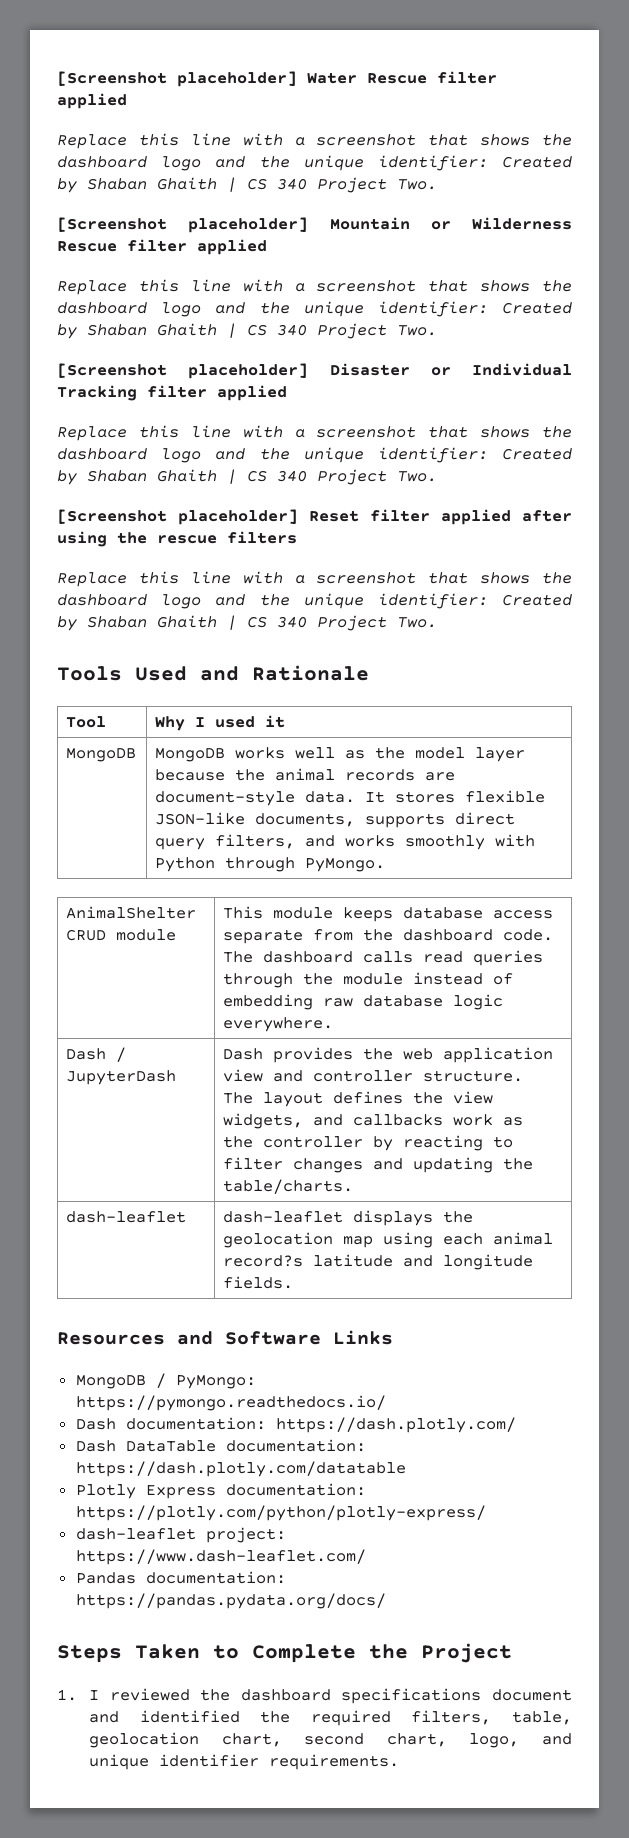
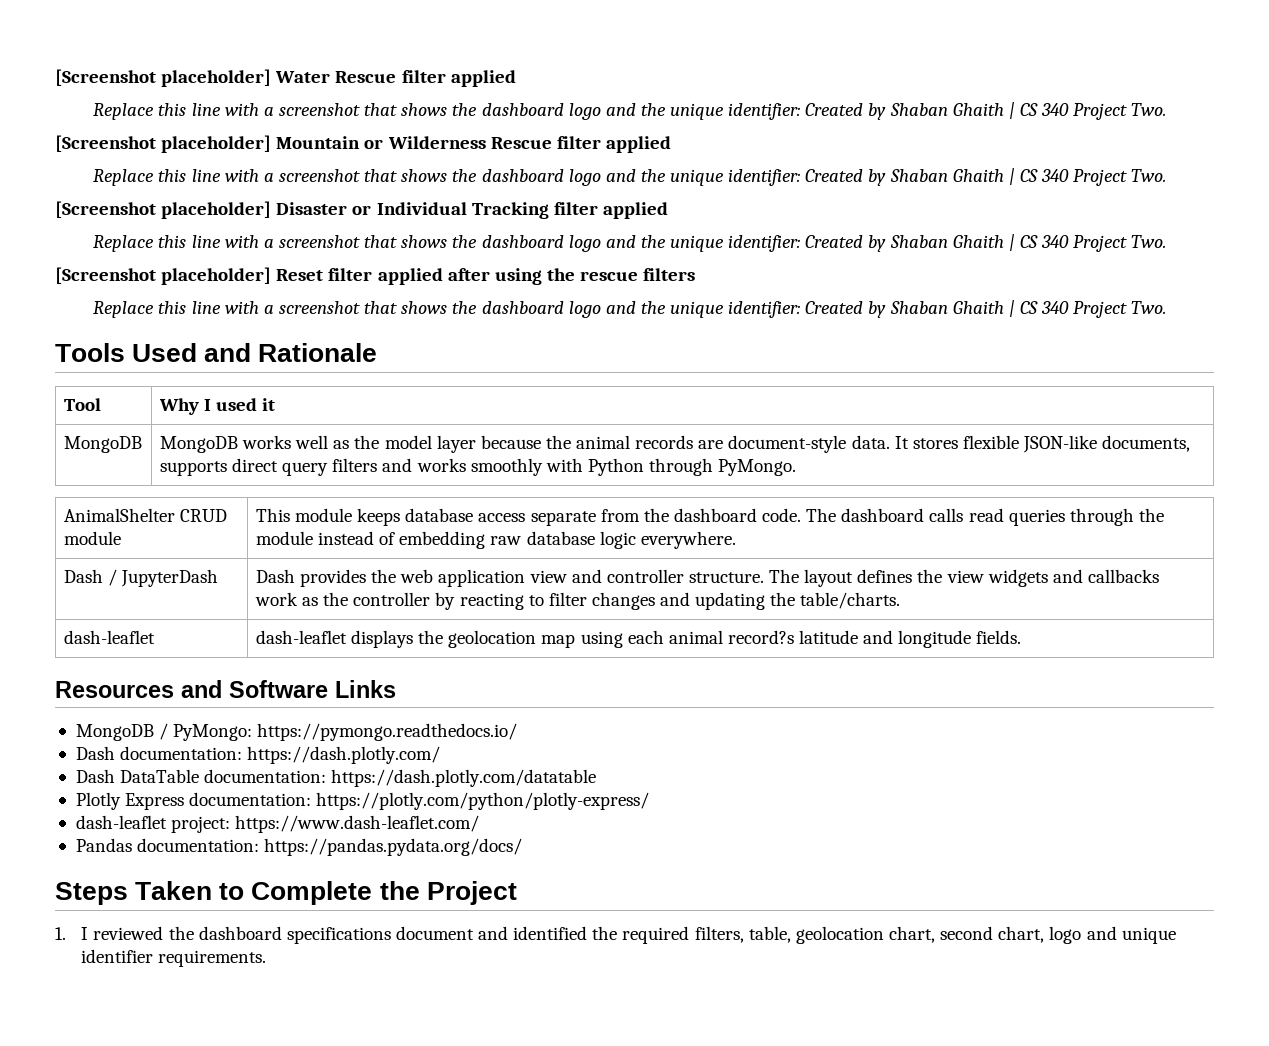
- MongoDB | MongoDB works well as the model layer because the animal records are document-style data. It stores flexible JSON-like documents, supports direct query filters, and works smoothly with Python through PyMongo.
+ MongoDB | MongoDB works well as the model layer because the animal records are document-style data. It stores flexible JSON-like documents, supports direct query filters and works smoothly with Python through PyMongo.
- Dash / JupyterDash | Dash provides the web application view and controller structure. The layout defines the view widgets, and callbacks work as the controller by reacting to filter changes and updating the table/charts.
+ Dash / JupyterDash | Dash provides the web application view and controller structure. The layout defines the view widgets and callbacks work as the controller by reacting to filter changes and updating the table/charts.
- 1. I reviewed the dashboard specifications document and identified the required filters, table, geolocation chart, second chart, logo, and unique identifier requirements.
+ 1. I reviewed the dashboard specifications document and identified the required filters, table, geolocation chart, second chart, logo and unique identifier requirements.

